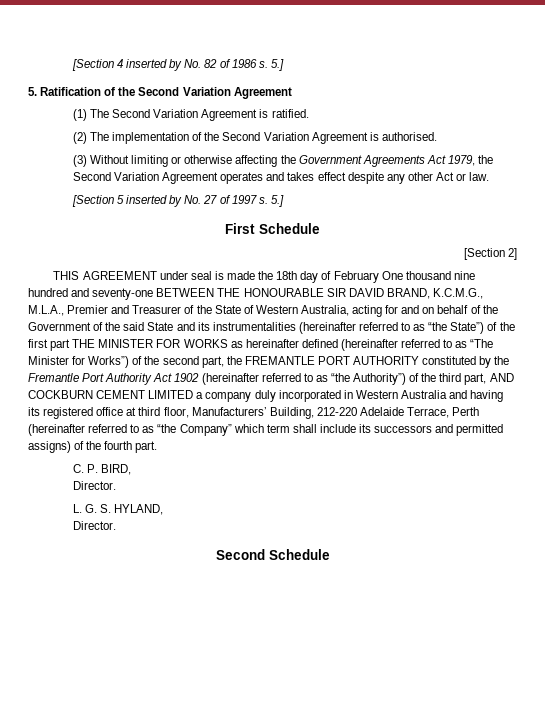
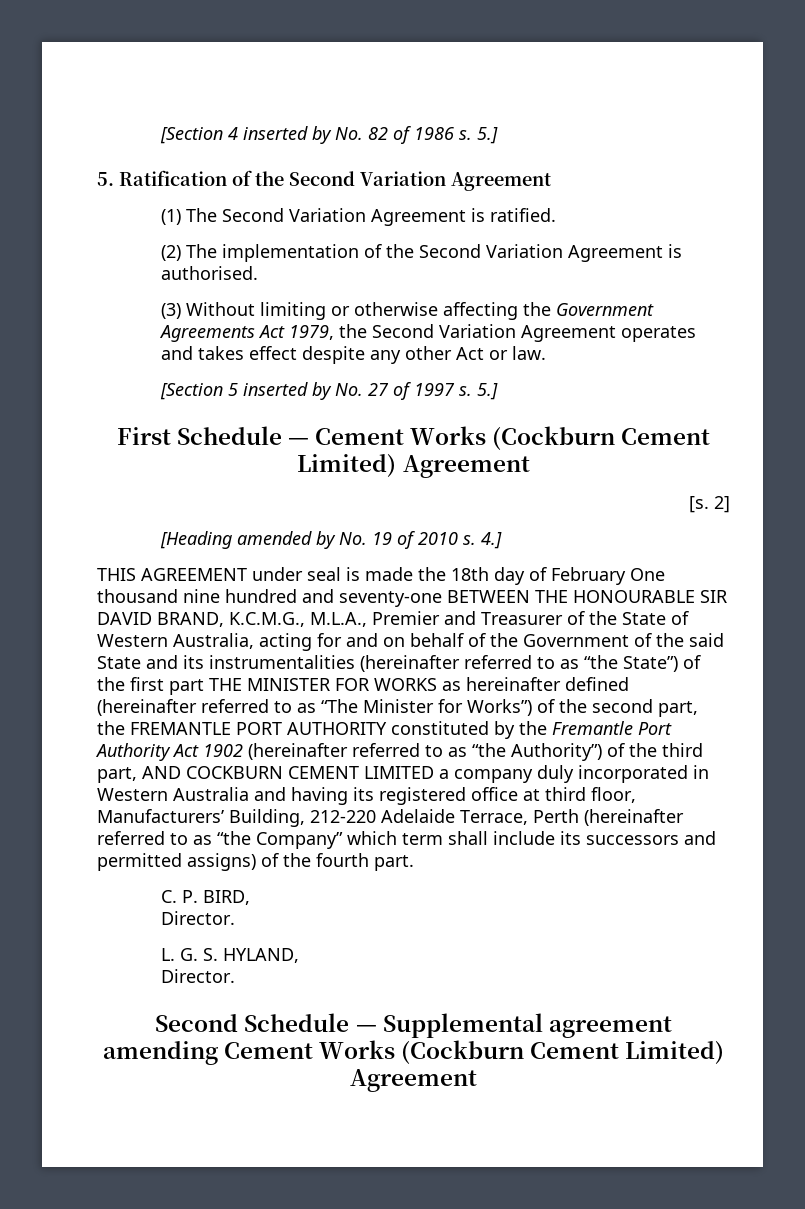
- First Schedule
- [Section 2]
+ First Schedule — Cement Works (Cockburn Cement Limited) Agreement
+ [s. 2]
+ [Heading amended by No. 19 of 2010 s. 4.]
- Second Schedule
+ Second Schedule — Supplemental agreement amending Cement Works (Cockburn Cement Limited) Agreement

